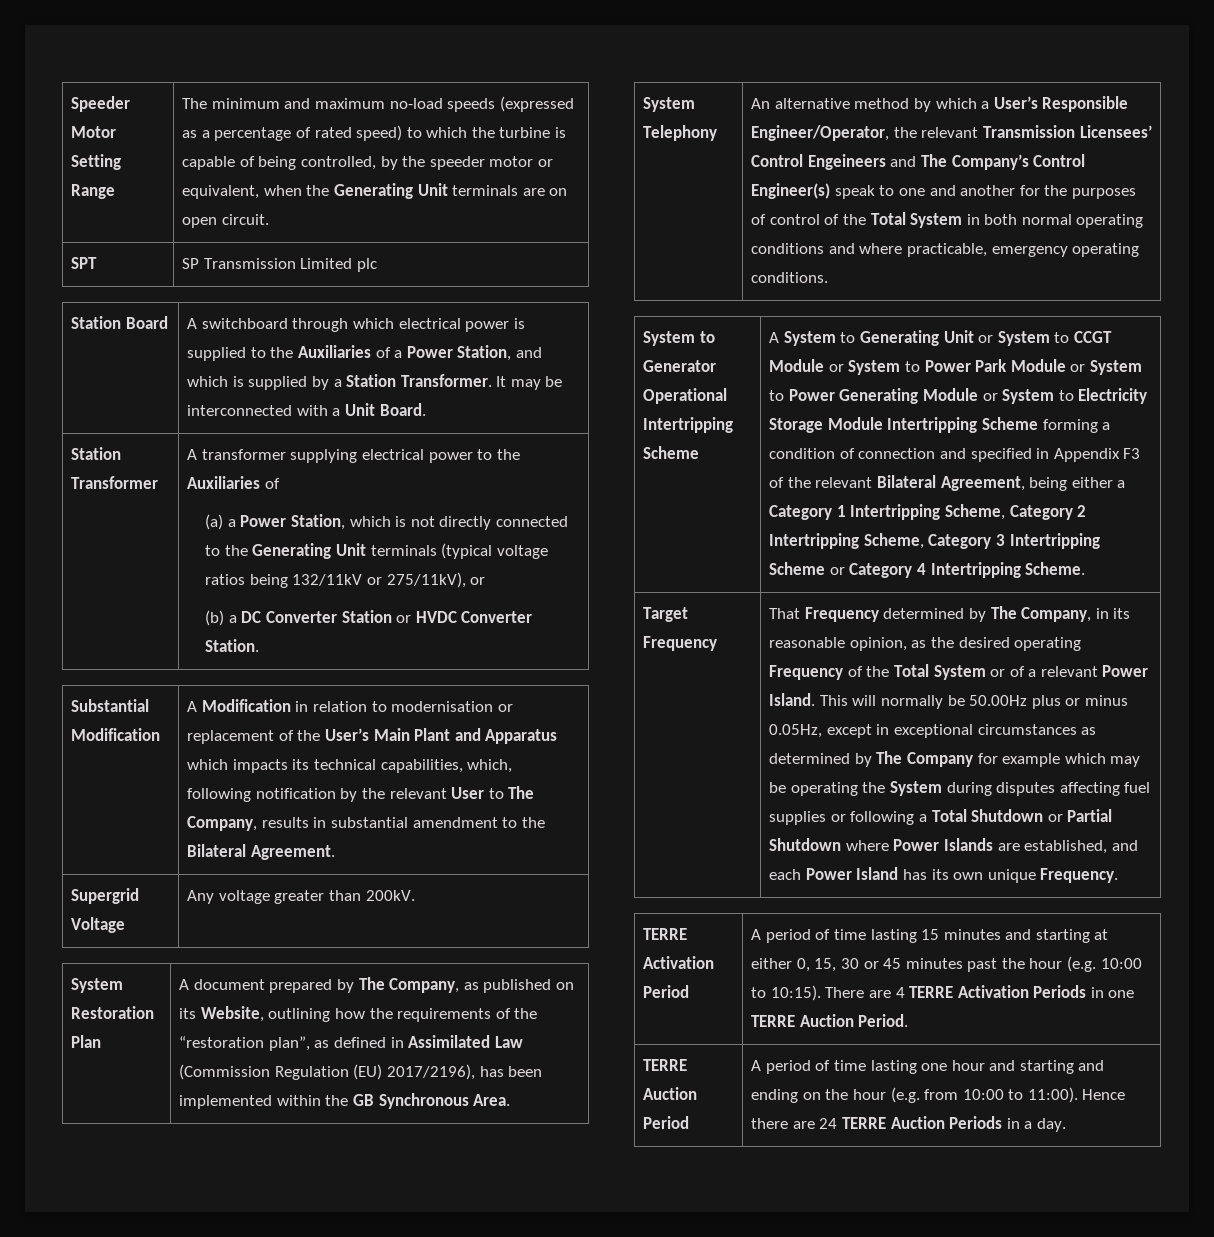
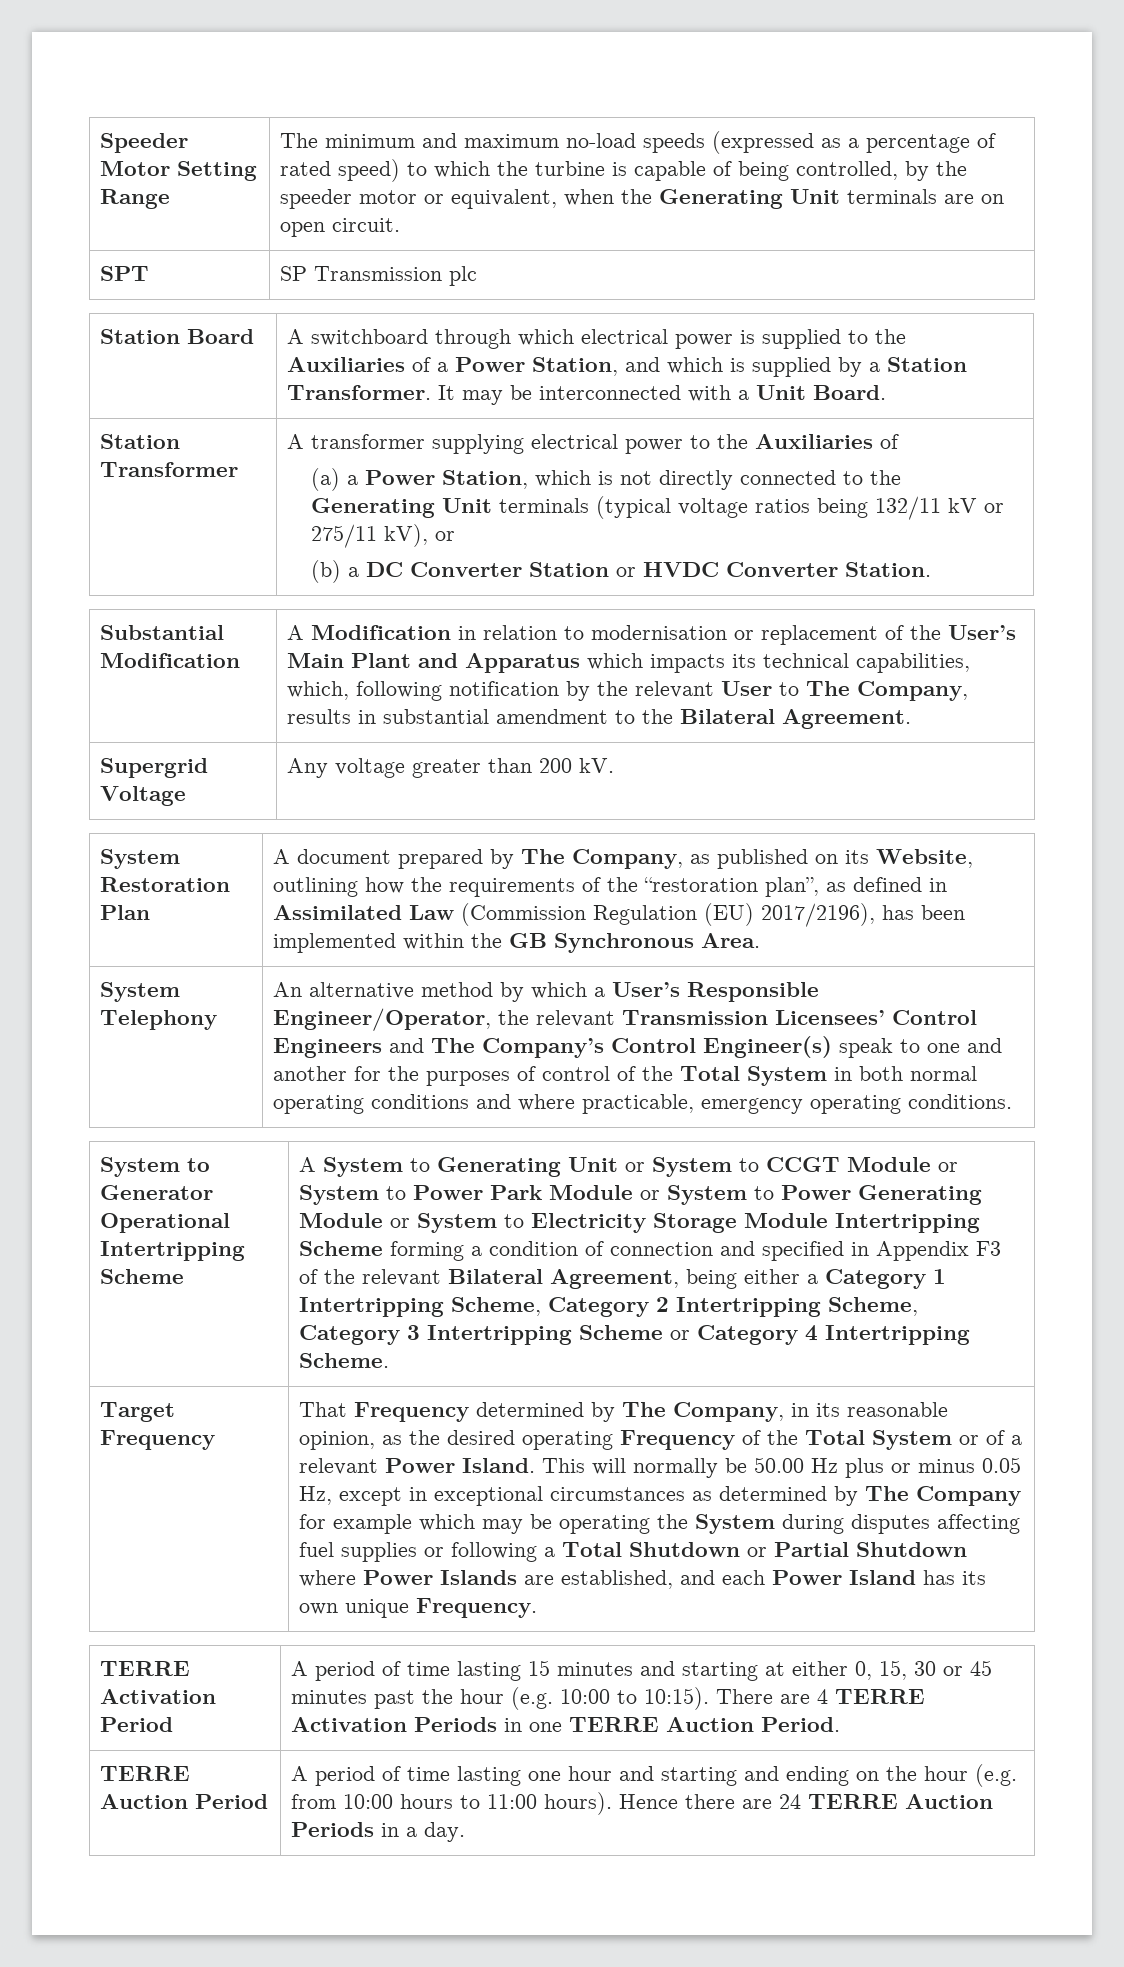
- SPT | SP Transmission Limited plc
+ SPT | SP Transmission plc
- (a) a Power Station, which is not directly connected to the Generating Unit terminals (typical voltage ratios being 132/11kV or 275/11kV), or
+ (a) a Power Station, which is not directly connected to the Generating Unit terminals (typical voltage ratios being 132/11 kV or 275/11 kV), or
- Supergrid Voltage | Any voltage greater than 200kV.
+ Supergrid Voltage | Any voltage greater than 200 kV.
- An alternative method by which a User’s Responsible Engineer/Operator, the relevant Transmission Licensees’ Control Engeineers and The Company’s Control Engineer(s) speak to one and another for the purposes of control of the Total System in both normal operating conditions and where practicable, emergency operating conditions.
+ An alternative method by which a User’s Responsible Engineer/Operator, the relevant Transmission Licensees’ Control Engineers and The Company’s Control Engineer(s) speak to one and another for the purposes of control of the Total System in both normal operating conditions and where practicable, emergency operating conditions.
- This will normally be 50.00Hz plus or minus 0.05Hz, except in exceptional circumstances as determined by The Company for example which may be operating the System during disputes affecting fuel supplies or following a Total Shutdown or Partial Shutdown where Power Islands are established, and each Power Island has its own unique Frequency.
+ This will normally be 50.00 Hz plus or minus 0.05 Hz, except in exceptional circumstances as determined by The Company for example which may be operating the System during disputes affecting fuel supplies or following a Total Shutdown or Partial Shutdown where Power Islands are established, and each Power Island has its own unique Frequency.
- TERRE Auction Period | A period of time lasting one hour and starting and ending on the hour (e.g. from 10:00 to 11:00). Hence there are 24 TERRE Auction Periods in a day.
+ TERRE Auction Period | A period of time lasting one hour and starting and ending on the hour (e.g. from 10:00 hours to 11:00 hours). Hence there are 24 TERRE Auction Periods in a day.

